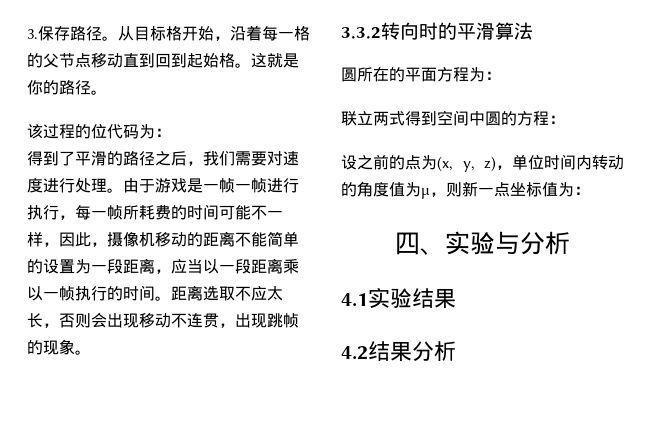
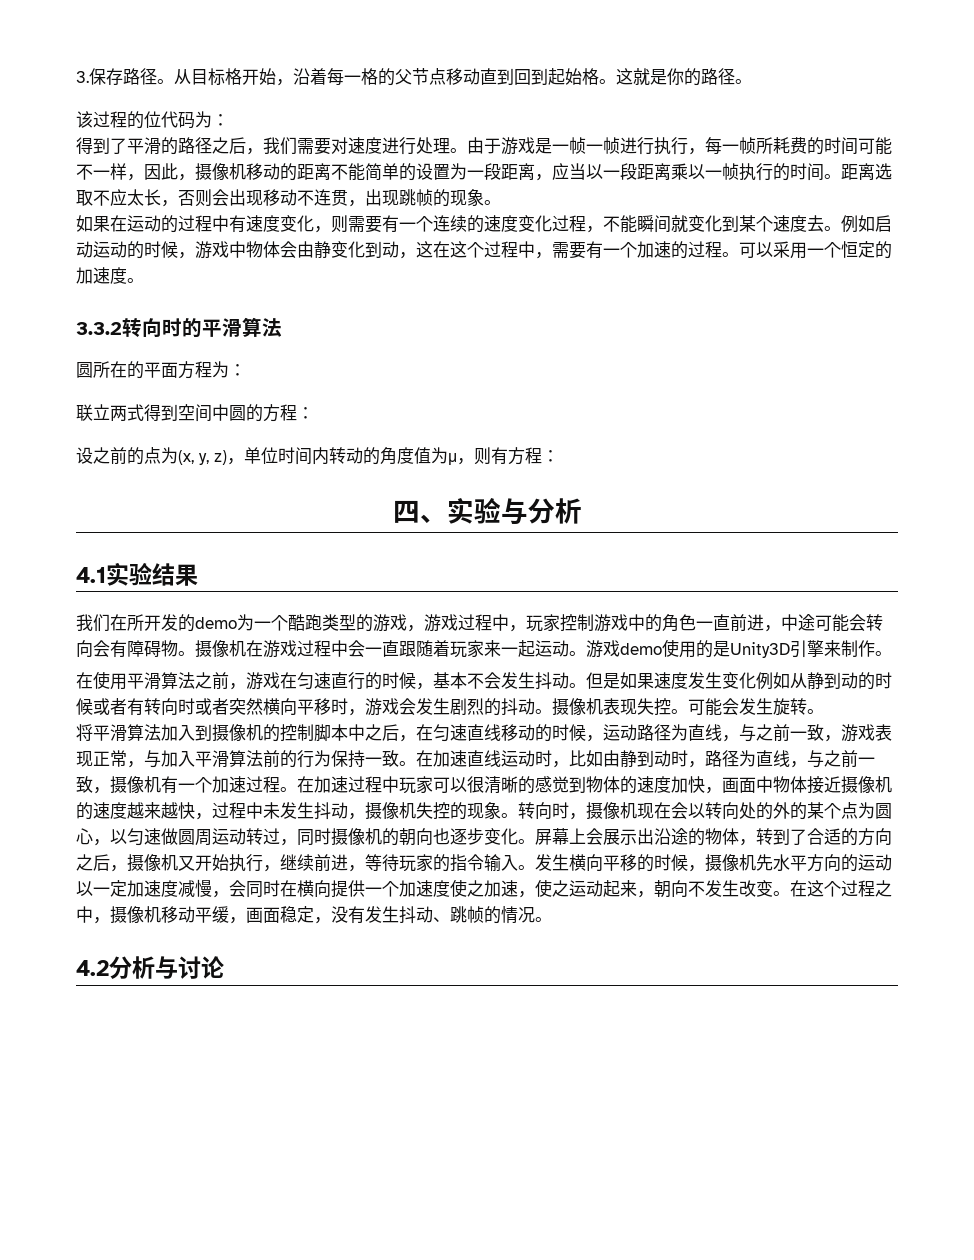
+ 如果在运动的过程中有速度变化，则需要有一个连续的速度变化过程，不能瞬间就变化到某个速度去。例如启动运动的时候，游戏中物体会由静变化到动，这在这个过程中，需要有一个加速的过程。可以采用一个恒定的加速度。
- 设之前的点为(x, y, z)，单位时间内转动的角度值为μ，则新一点坐标值为：
+ 设之前的点为(x, y, z)，单位时间内转动的角度值为μ，则有方程：
+ 我们在所开发的demo为一个酷跑类型的游戏，游戏过程中，玩家控制游戏中的角色一直前进，中途可能会转向会有障碍物。摄像机在游戏过程中会一直跟随着玩家来一起运动。游戏demo使用的是Unity3D引擎来制作。
+ 在使用平滑算法之前，游戏在匀速直行的时候，基本不会发生抖动。但是如果速度发生变化例如从静到动的时候或者有转向时或者突然横向平移时，游戏会发生剧烈的抖动。摄像机表现失控。可能会发生旋转。
+ 将平滑算法加入到摄像机的控制脚本中之后，在匀速直线移动的时候，运动路径为直线，与之前一致，游戏表现正常，与加入平滑算法前的行为保持一致。在加速直线运动时，比如由静到动时，路径为直线，与之前一致，摄像机有一个加速过程。在加速过程中玩家可以很清晰的感觉到物体的速度加快，画面中物体接近摄像机的速度越来越快，过程中未发生抖动，摄像机失控的现象。转向时，摄像机现在会以转向处的外的某个点为圆心，以匀速做圆周运动转过，同时摄像机的朝向也逐步变化。屏幕上会展示出沿途的物体，转到了合适的方向之后，摄像机又开始执行，继续前进，等待玩家的指令输入。发生横向平移的时候，摄像机先水平方向的运动以一定加速度减慢，会同时在横向提供一个加速度使之加速，使之运动起来，朝向不发生改变。在这个过程之中，摄像机移动平缓，画面稳定，没有发生抖动、跳帧的情况。
- 4.2结果分析
+ 4.2分析与讨论

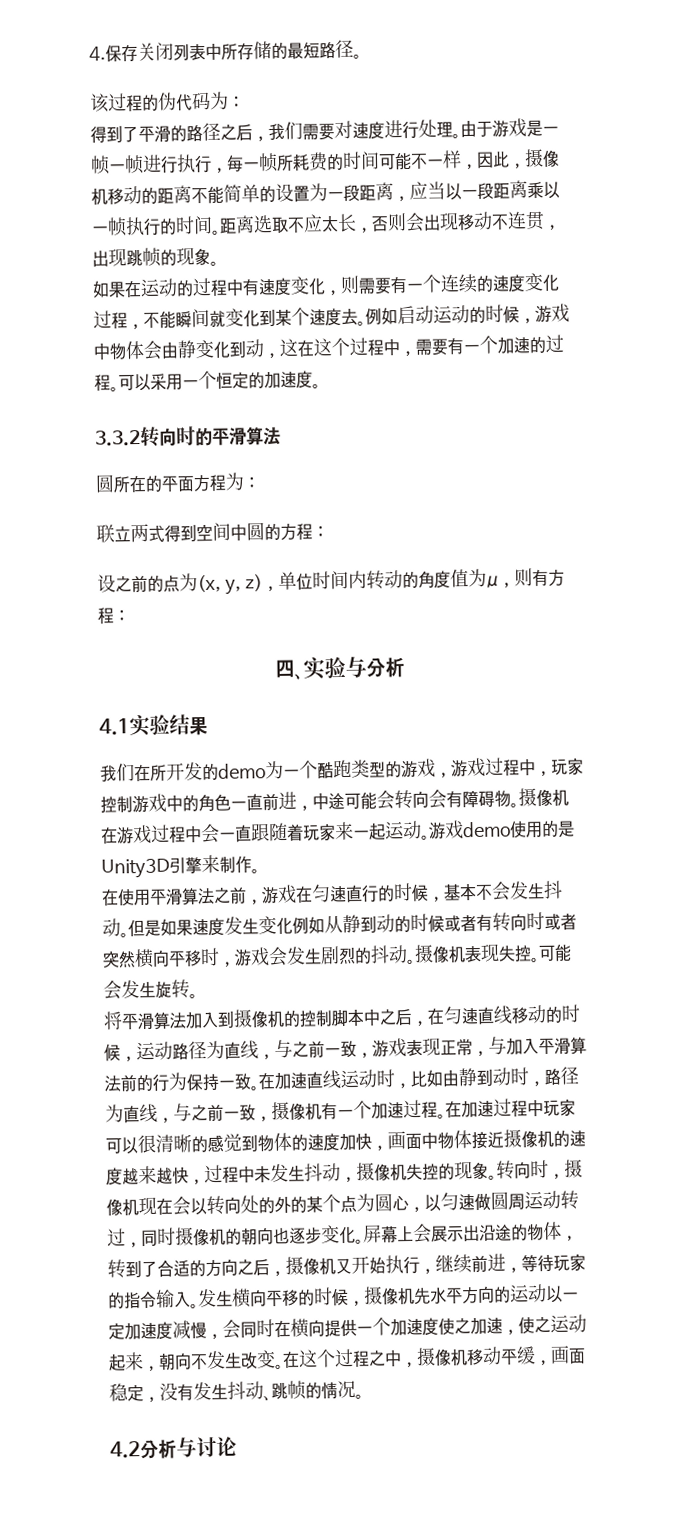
- 3.保存路径。从目标格开始，沿着每一格的父节点移动直到回到起始格。这就是你的路径。
+ 4.保存关闭列表中所存储的最短路径。
- 该过程的位代码为：
+ 该过程的伪代码为：

